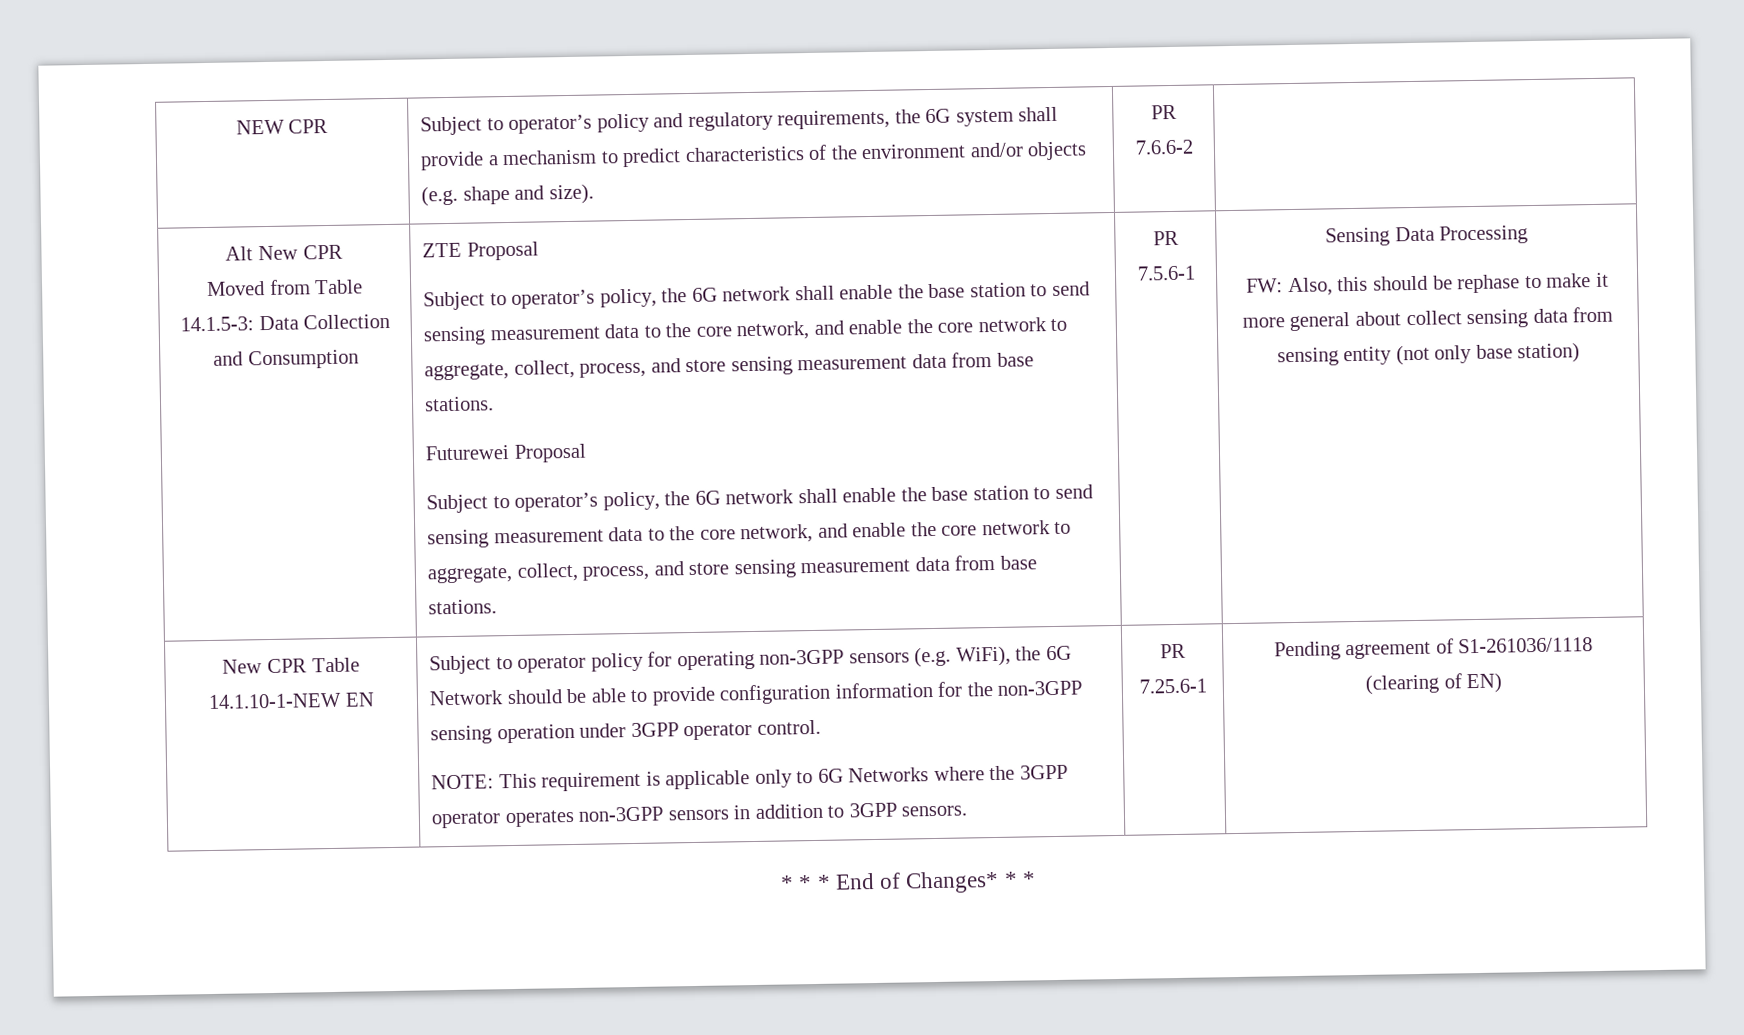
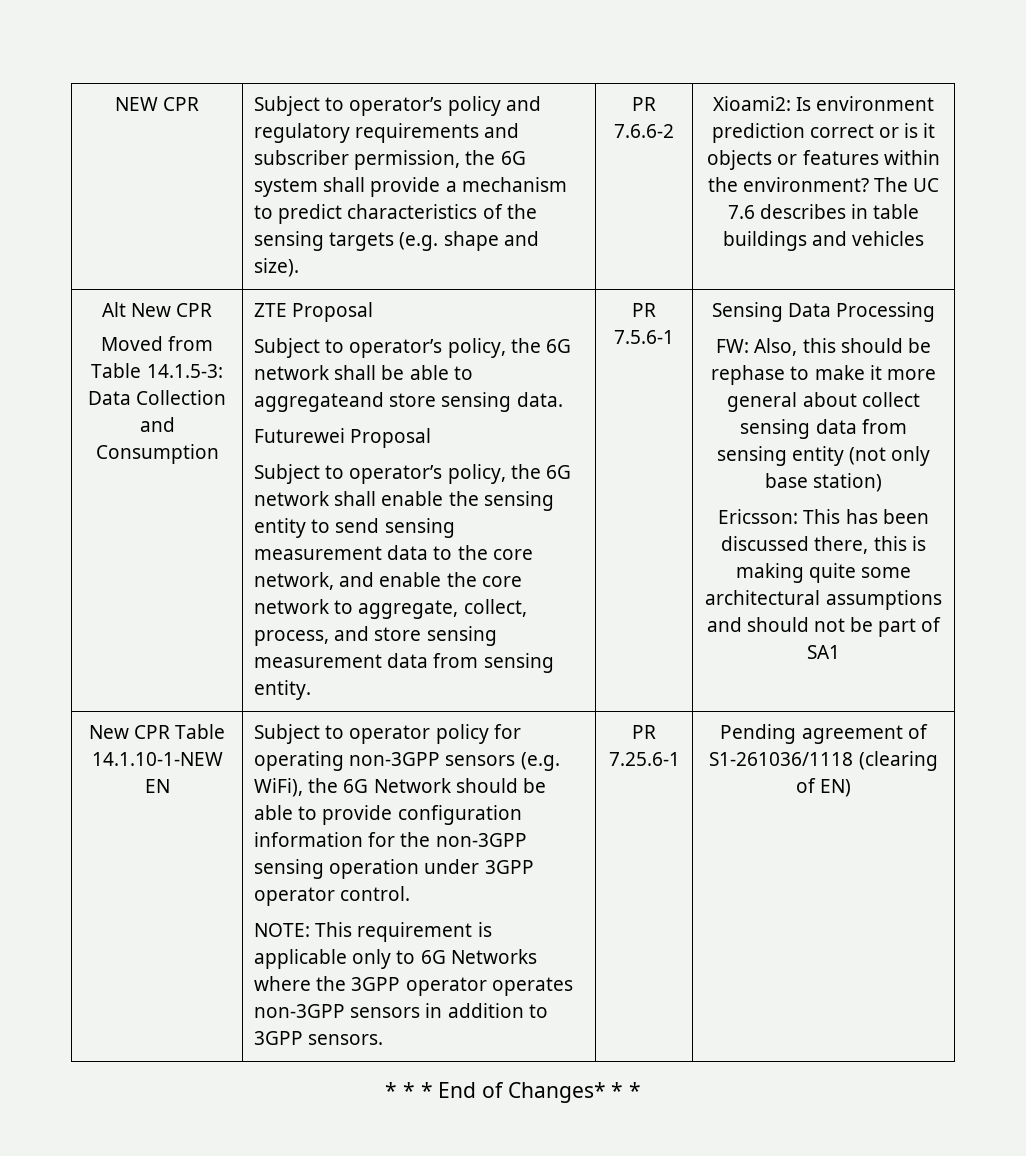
- Subject to operator’s policy and regulatory requirements, the 6G system shall provide a mechanism to predict characteristics of the environment and/or objects (e.g. shape and size).
+ Subject to operator’s policy and regulatory requirements and subscriber permission, the 6G system shall provide a mechanism to predict characteristics of the sensing targets (e.g. shape and size).
+ Xioami2: Is environment prediction correct or is it objects or features within the environment? The UC 7.6 describes in table buildings and vehicles
  ZTE Proposal
- Subject to operator’s policy, the 6G network shall enable the base station to send sensing measurement data to the core network, and enable the core network to aggregate, collect, process, and store sensing measurement data from base stations.
+ Subject to operator’s policy, the 6G network shall be able to aggregateand store sensing data.
  Futurewei Proposal
- Subject to operator’s policy, the 6G network shall enable the base station to send sensing measurement data to the core network, and enable the core network to aggregate, collect, process, and store sensing measurement data from base stations.
+ Subject to operator’s policy, the 6G network shall enable the sensing entity to send sensing measurement data to the core network, and enable the core network to aggregate, collect, process, and store sensing measurement data from sensing entity.
+ Ericsson: This has been discussed there, this is making quite some architectural assumptions and should not be part of SA1

